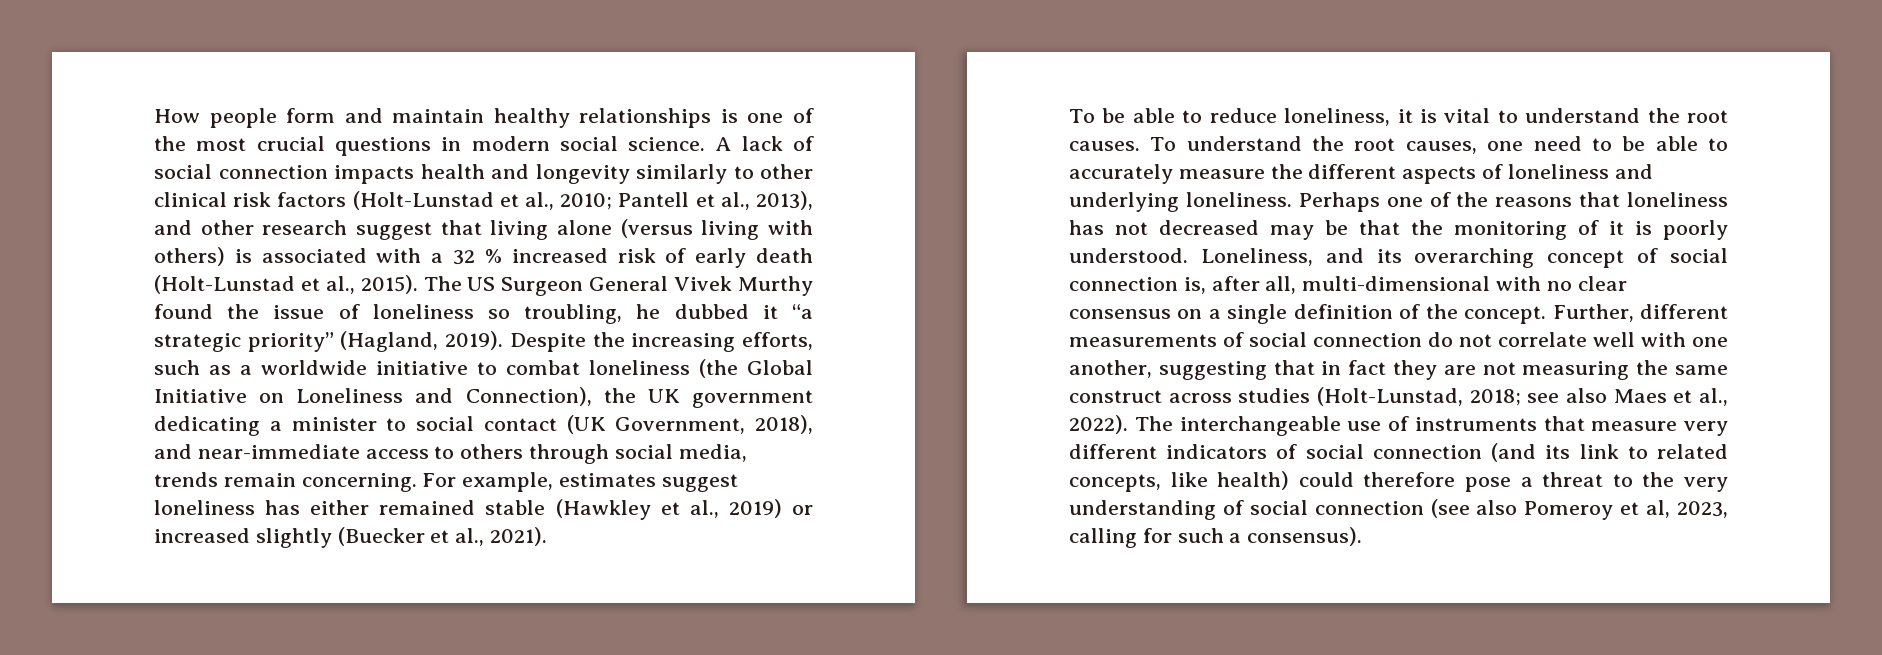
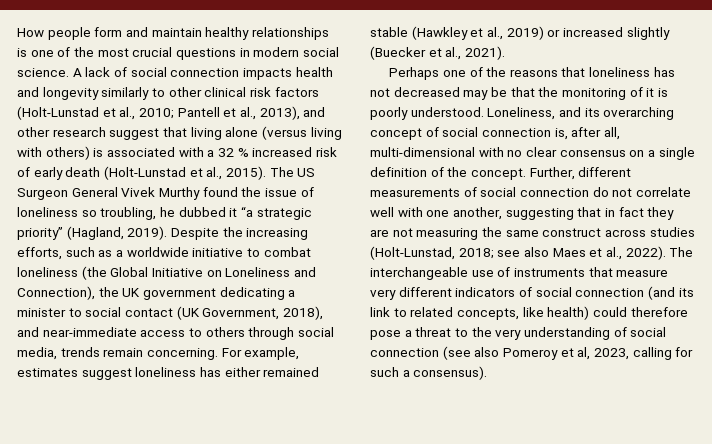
- To be able to reduce loneliness, it is vital to understand the root causes. To understand the root causes, one need to be able to accurately measure the different aspects of loneliness and underlying loneliness.

